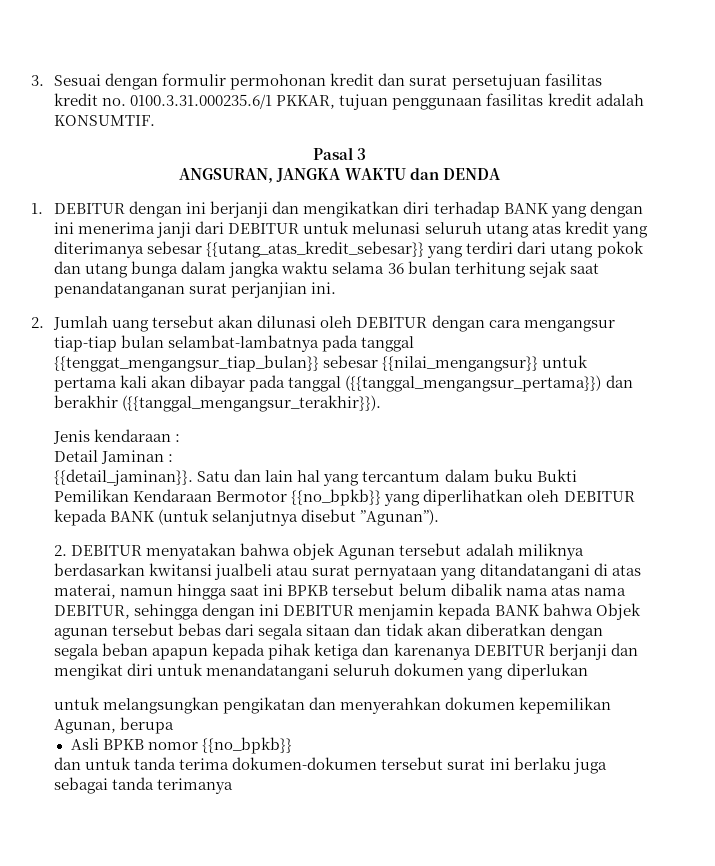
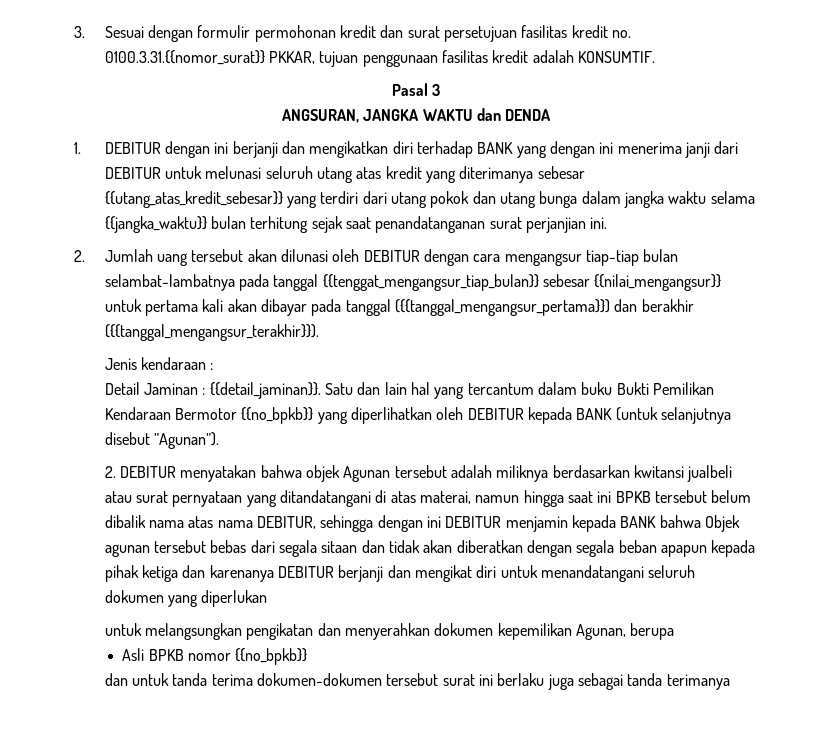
- 3. Sesuai dengan formulir permohonan kredit dan surat persetujuan fasilitas kredit no. 0100.3.31.000235.6/1 PKKAR, tujuan penggunaan fasilitas kredit adalah KONSUMTIF.
+ 3. Sesuai dengan formulir permohonan kredit dan surat persetujuan fasilitas kredit no. 0100.3.31.{{nomor_surat}} PKKAR, tujuan penggunaan fasilitas kredit adalah KONSUMTIF.
- 1. DEBITUR dengan ini berjanji dan mengikatkan diri terhadap BANK yang dengan ini menerima janji dari DEBITUR untuk melunasi seluruh utang atas kredit yang diterimanya sebesar {{utang_atas_kredit_sebesar}} yang terdiri dari utang pokok dan utang bunga dalam jangka waktu selama 36 bulan terhitung sejak saat penandatanganan surat perjanjian ini.
+ 1. DEBITUR dengan ini berjanji dan mengikatkan diri terhadap BANK yang dengan ini menerima janji dari DEBITUR untuk melunasi seluruh utang atas kredit yang diterimanya sebesar {{utang_atas_kredit_sebesar}} yang terdiri dari utang pokok dan utang bunga dalam jangka waktu selama {{jangka_waktu}} bulan terhitung sejak saat penandatanganan surat perjanjian ini.
- Detail Jaminan :
- {{detail_jaminan}}.
+ Detail Jaminan : {{detail_jaminan}}.

